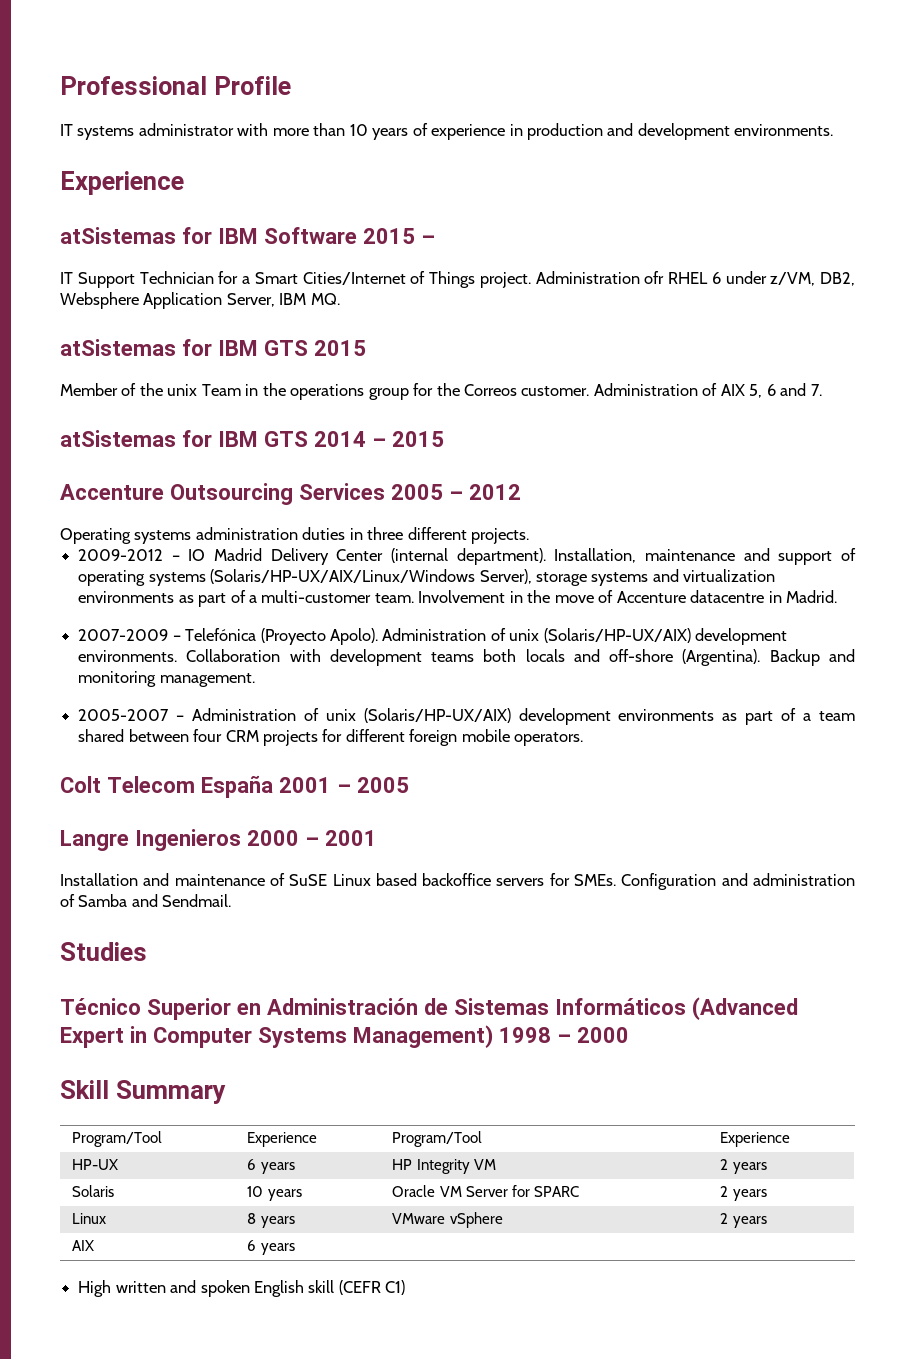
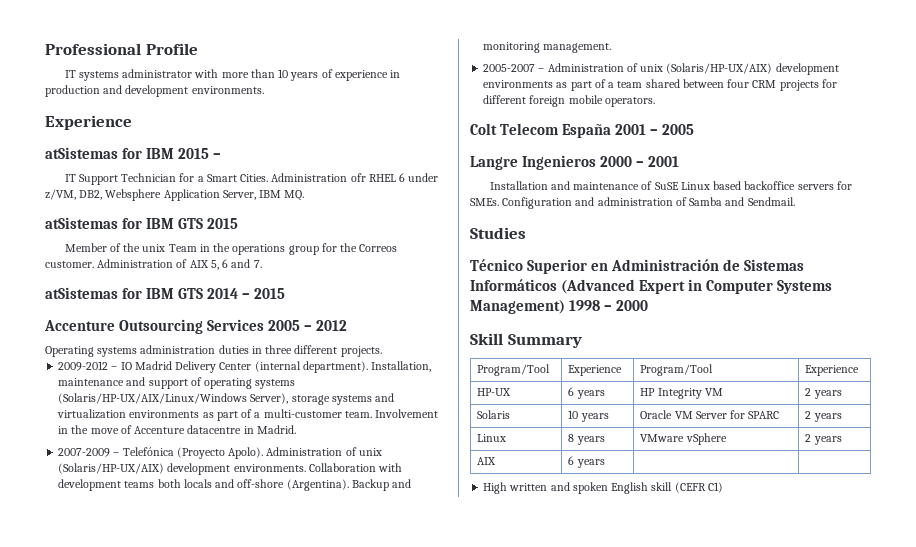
- atSistemas for IBM Software 2015 –
+ atSistemas for IBM 2015 –
- IT Support Technician for a Smart Cities/Internet of Things project.
+ IT Support Technician for a Smart Cities.

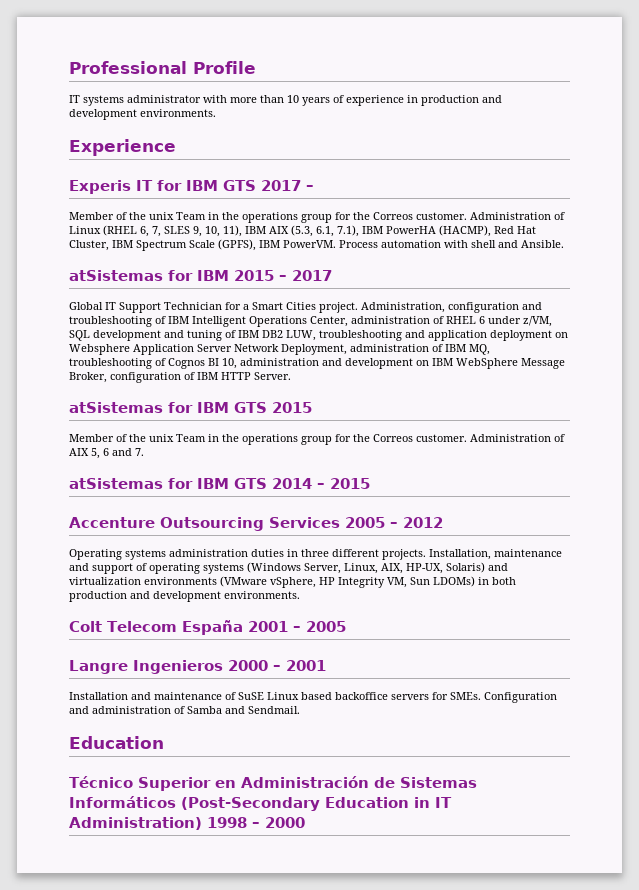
+ Experis IT for IBM GTS 2017 –
+ Member of the unix Team in the operations group for the Correos customer. Administration of Linux (RHEL 6, 7, SLES 9, 10, 11), IBM AIX (5.3, 6.1, 7.1), IBM PowerHA (HACMP), Red Hat Cluster, IBM Spectrum Scale (GPFS), IBM PowerVM. Process automation with shell and Ansible.
- atSistemas for IBM 2015 –
- IT Support Technician for a Smart Cities. Administration ofr RHEL 6 under z/VM, DB2, Websphere Application Server, IBM MQ.
+ atSistemas for IBM 2015 – 2017
+ Global IT Support Technician for a Smart Cities project. Administration, configuration and troubleshooting of IBM Intelligent Operations Center, administration of RHEL 6 under z/VM, SQL development and tuning of IBM DB2 LUW, troubleshooting and application deployment on Websphere Application Server Network Deployment, administration of IBM MQ, troubleshooting of Cognos BI 10, administration and development on IBM WebSphere Message Broker, configuration of IBM HTTP Server.
- Operating systems administration duties in three different projects.
- 2009-2012 – IO Madrid Delivery Center (internal department). Installation, maintenance and support of operating systems (Solaris/HP-UX/AIX/Linux/Windows Server), storage systems and virtualization environments as part of a multi-customer team. Involvement in the move of Accenture datacentre in Madrid.
- 2007-2009 – Telefónica (Proyecto Apolo). Administration of unix (Solaris/HP-UX/AIX) development environments. Collaboration with development teams both locals and off-shore (Argentina). Backup and monitoring management.
- 2005-2007 – Administration of unix (Solaris/HP-UX/AIX) development environments as part of a team shared between four CRM projects for different foreign mobile operators.
+ Operating systems administration duties in three different projects. Installation, maintenance and support of operating systems (Windows Server, Linux, AIX, HP-UX, Solaris) and virtualization environments (VMware vSphere, HP Integrity VM, Sun LDOMs) in both production and development environments.
  Configuration and administration of Samba and Sendmail.
- Studies
+ Education
- Técnico Superior en Administración de Sistemas Informáticos (Advanced Expert in Computer Systems Management) 1998 – 2000
- Skill Summary
- Program/Tool | Experience | Program/Tool | Experience
- HP-UX | 6 years | HP Integrity VM | 2 years
- Solaris | 10 years | Oracle VM Server for SPARC | 2 years
- Linux | 8 years | VMware vSphere | 2 years
- AIX | 6 years | |
- High written and spoken English skill (CEFR C1)
+ Técnico Superior en Administración de Sistemas Informáticos (Post-Secondary Education in IT Administration) 1998 – 2000

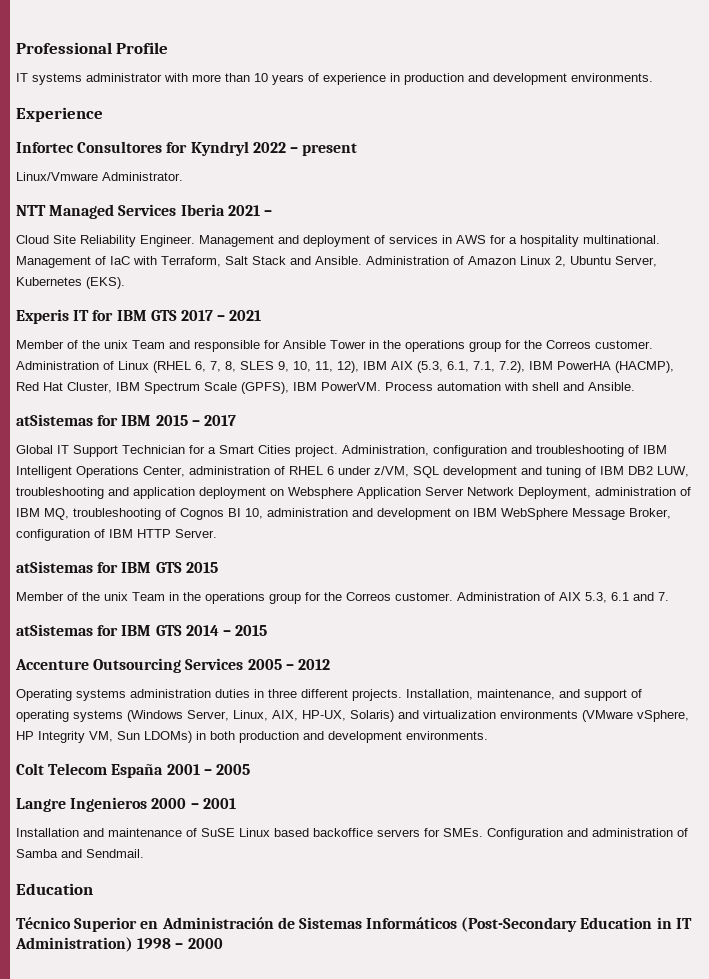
+ Infortec Consultores for Kyndryl 2022 – present
+ Linux/Vmware Administrator.
+ NTT Managed Services Iberia 2021 –
+ Cloud Site Reliability Engineer. Management and deployment of services in AWS for a hospitality multinational. Management of IaC with Terraform, Salt Stack and Ansible. Administration of Amazon Linux 2, Ubuntu Server, Kubernetes (EKS).
- Experis IT for IBM GTS 2017 –
- Member of the unix Team in the operations group for the Correos customer.
+ Experis IT for IBM GTS 2017 – 2021
+ Member of the unix Team and responsible for Ansible Tower in the operations group for the Correos customer.
- Administration of Linux (RHEL 6, 7, SLES 9, 10, 11), IBM AIX (5.3, 6.1, 7.1), IBM PowerHA (HACMP), Red Hat Cluster, IBM Spectrum Scale (GPFS), IBM PowerVM.
+ Administration of Linux (RHEL 6, 7, 8, SLES 9, 10, 11, 12), IBM AIX (5.3, 6.1, 7.1, 7.2), IBM PowerHA (HACMP), Red Hat Cluster, IBM Spectrum Scale (GPFS), IBM PowerVM.
- Administration of AIX 5, 6 and 7.
+ Administration of AIX 5.3, 6.1 and 7.
- Installation, maintenance and support of operating systems (Windows Server, Linux, AIX, HP-UX, Solaris) and virtualization environments (VMware vSphere, HP Integrity VM, Sun LDOMs) in both production and development environments.
+ Installation, maintenance, and support of operating systems (Windows Server, Linux, AIX, HP-UX, Solaris) and virtualization environments (VMware vSphere, HP Integrity VM, Sun LDOMs) in both production and development environments.

